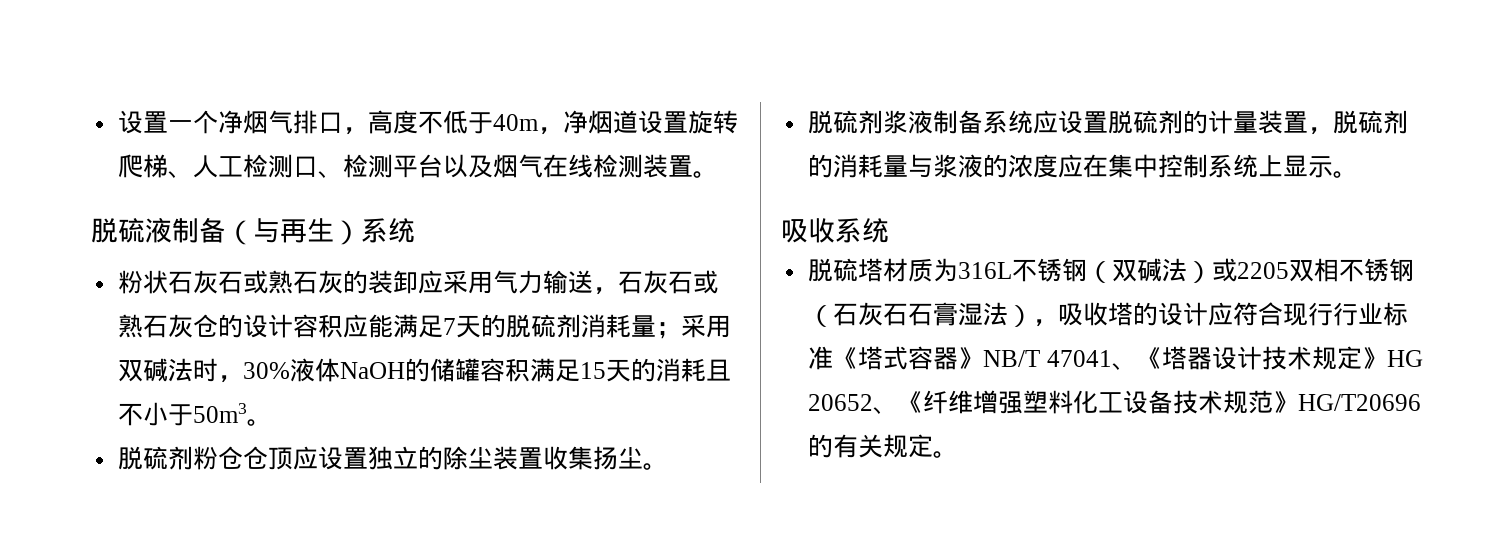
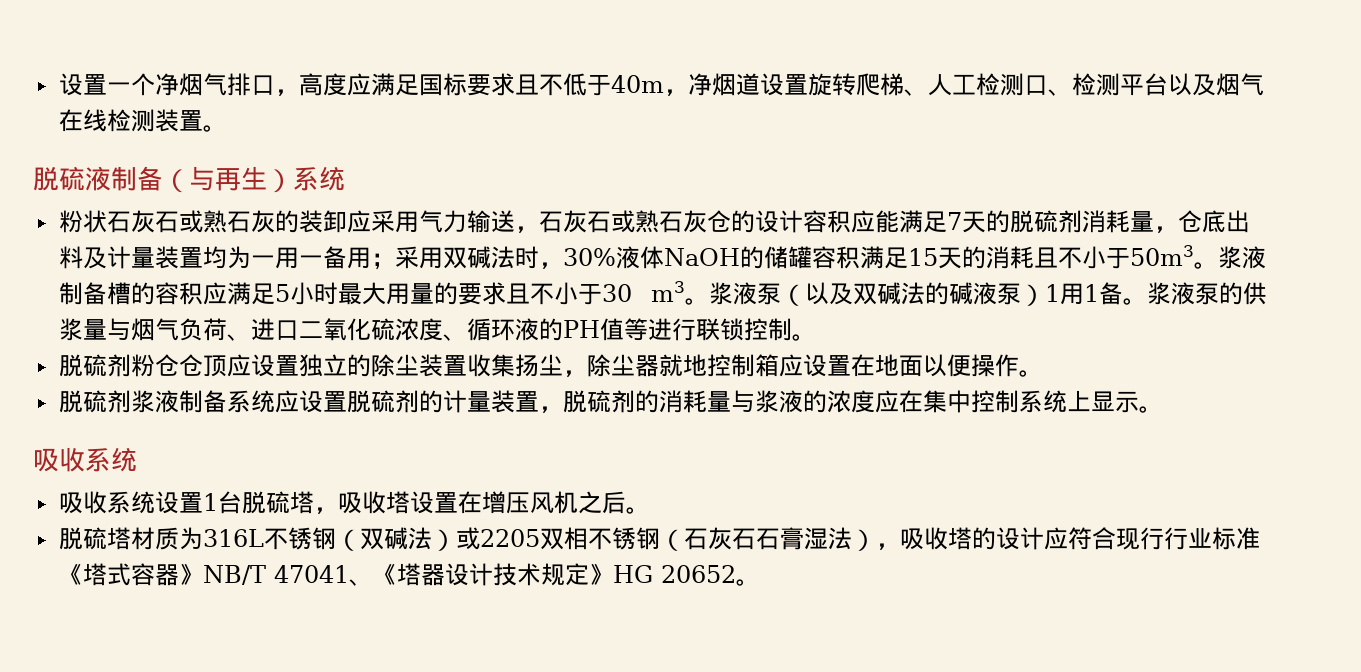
- 设置一个净烟气排口，高度不低于40m，净烟道设置旋转爬梯、人工检测口、检测平台以及烟气在线检测装置。
+ 设置一个净烟气排口，高度应满足国标要求且不低于40m，净烟道设置旋转爬梯、人工检测口、检测平台以及烟气在线检测装置。
- 粉状石灰石或熟石灰的装卸应采用气力输送，石灰石或熟石灰仓的设计容积应能满足7天的脱硫剂消耗量；采用双碱法时，30%液体NaOH的储罐容积满足15天的消耗且不小于50m3。
+ 粉状石灰石或熟石灰的装卸应采用气力输送，石灰石或熟石灰仓的设计容积应能满足7天的脱硫剂消耗量，仓底出料及计量装置均为一用一备用；采用双碱法时，30%液体NaOH的储罐容积满足15天的消耗且不小于50m3。浆液制备槽的容积应满足5小时最大用量的要求且不小于30 m3。浆液泵（以及双碱法的碱液泵）1用1备。浆液泵的供浆量与烟气负荷、进口二氧化硫浓度、循环液的PH值等进行联锁控制。
- 脱硫剂粉仓仓顶应设置独立的除尘装置收集扬尘。
+ 脱硫剂粉仓仓顶应设置独立的除尘装置收集扬尘，除尘器就地控制箱应设置在地面以便操作。
+ 吸收系统设置1台脱硫塔，吸收塔设置在增压风机之后。
- 脱硫塔材质为316L不锈钢（双碱法）或2205双相不锈钢（石灰石石膏湿法），吸收塔的设计应符合现行行业标准《塔式容器》NB/T 47041、《塔器设计技术规定》HG 20652、《纤维增强塑料化工设备技术规范》HG/T20696的有关规定。
+ 脱硫塔材质为316L不锈钢（双碱法）或2205双相不锈钢（石灰石石膏湿法），吸收塔的设计应符合现行行业标准《塔式容器》NB/T 47041、《塔器设计技术规定》HG 20652。

